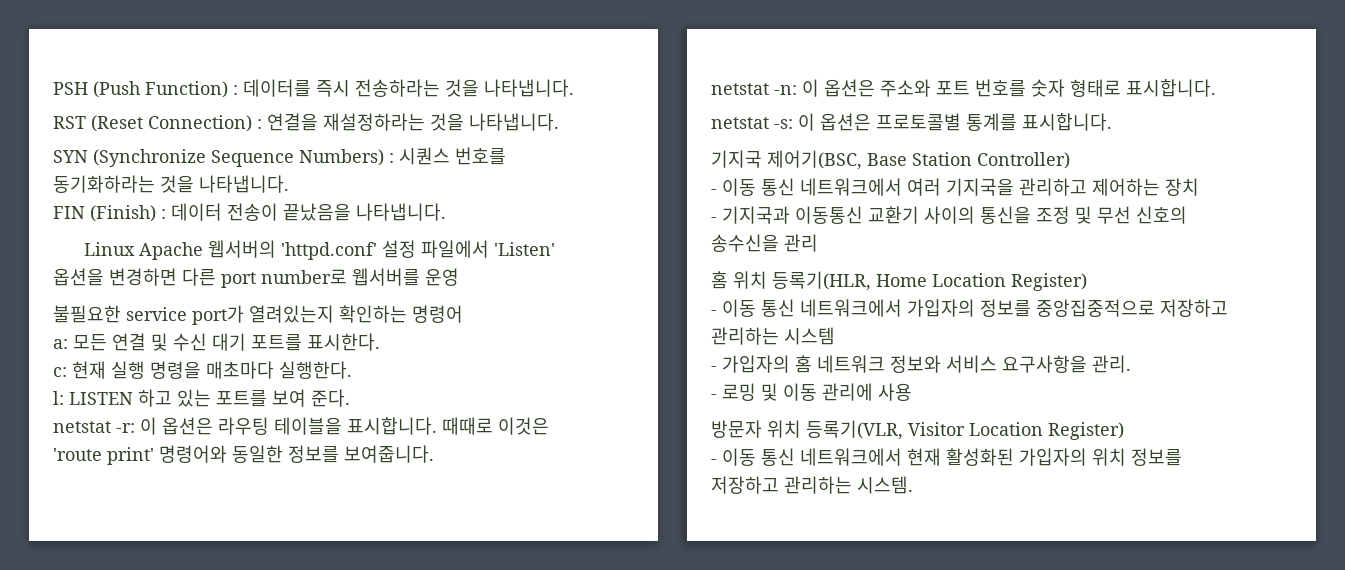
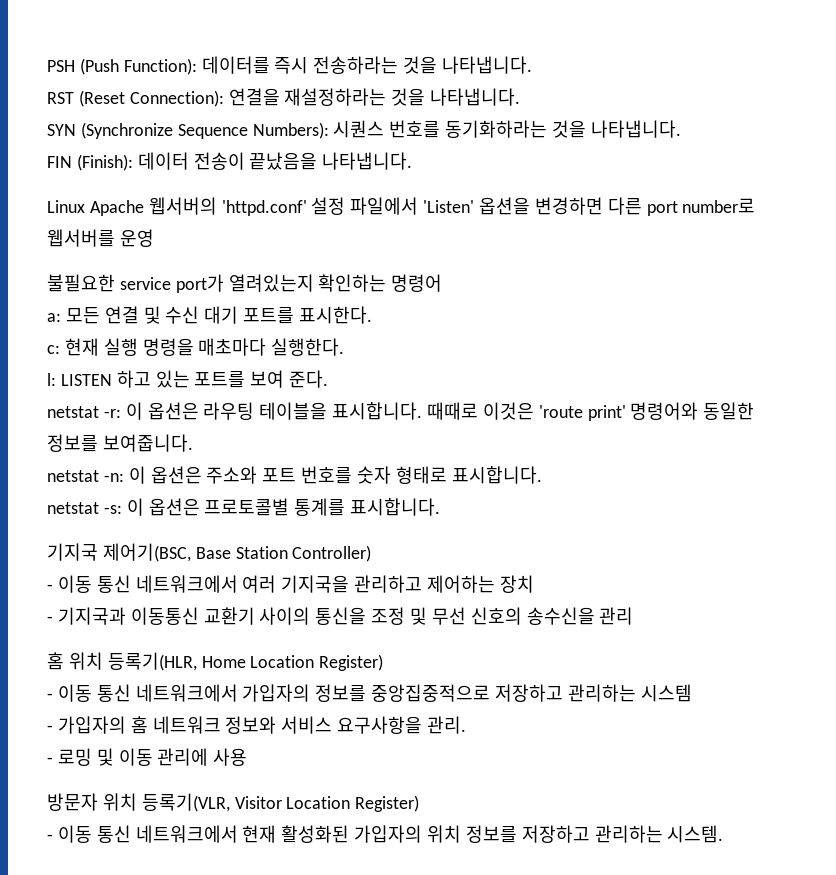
- PSH (Push Function) : 데이터를 즉시 전송하라는 것을 나타냅니다.
+ PSH (Push Function): 데이터를 즉시 전송하라는 것을 나타냅니다.
- RST (Reset Connection) : 연결을 재설정하라는 것을 나타냅니다.
+ RST (Reset Connection): 연결을 재설정하라는 것을 나타냅니다.
- SYN (Synchronize Sequence Numbers) : 시퀀스 번호를 동기화하라는 것을 나타냅니다.
+ SYN (Synchronize Sequence Numbers): 시퀀스 번호를 동기화하라는 것을 나타냅니다.
- FIN (Finish) : 데이터 전송이 끝났음을 나타냅니다.
+ FIN (Finish): 데이터 전송이 끝났음을 나타냅니다.

